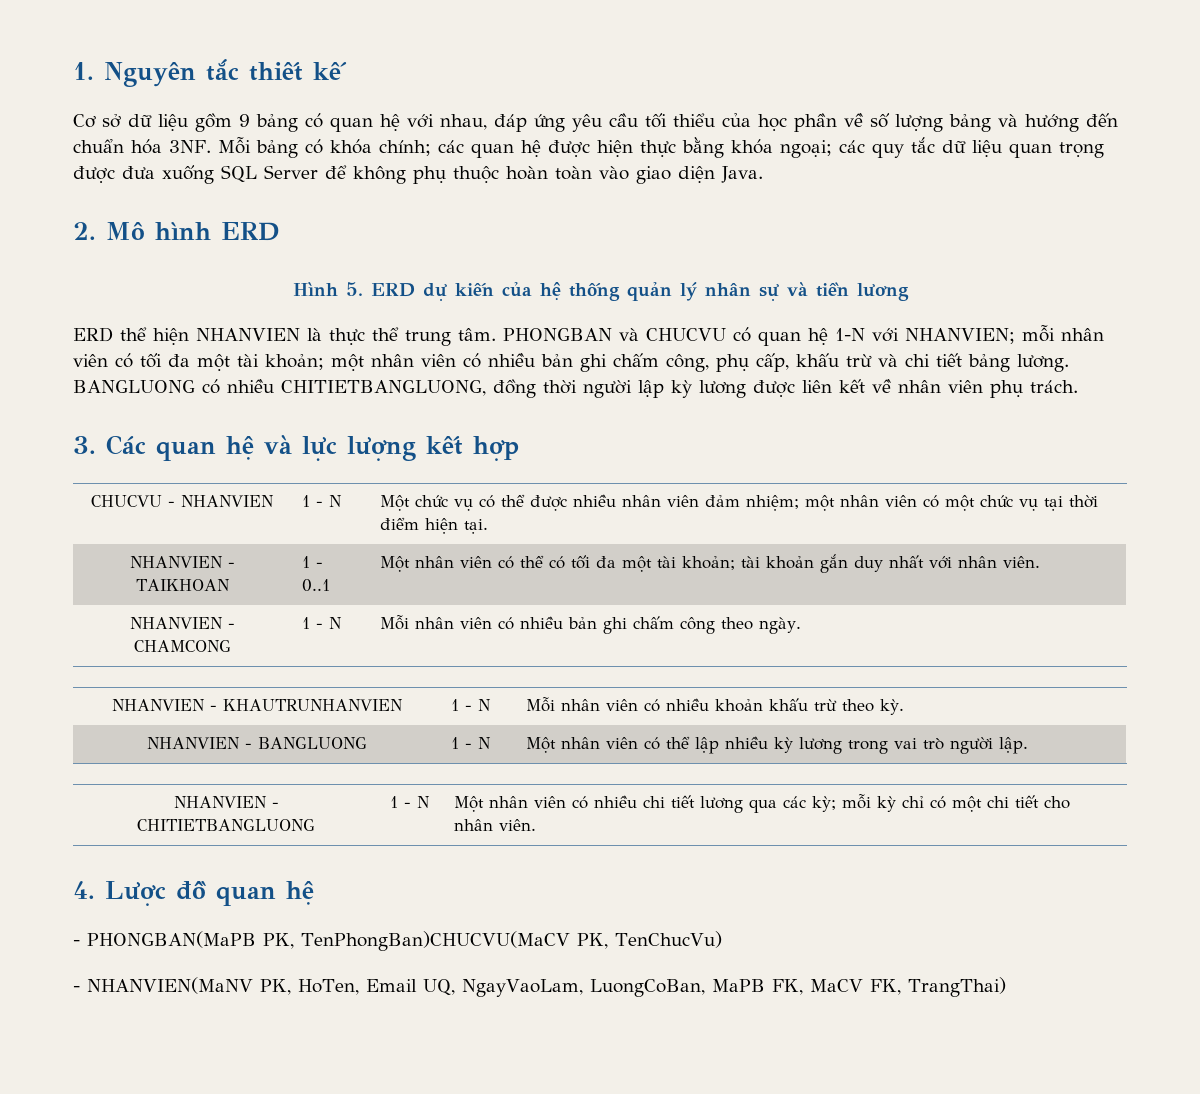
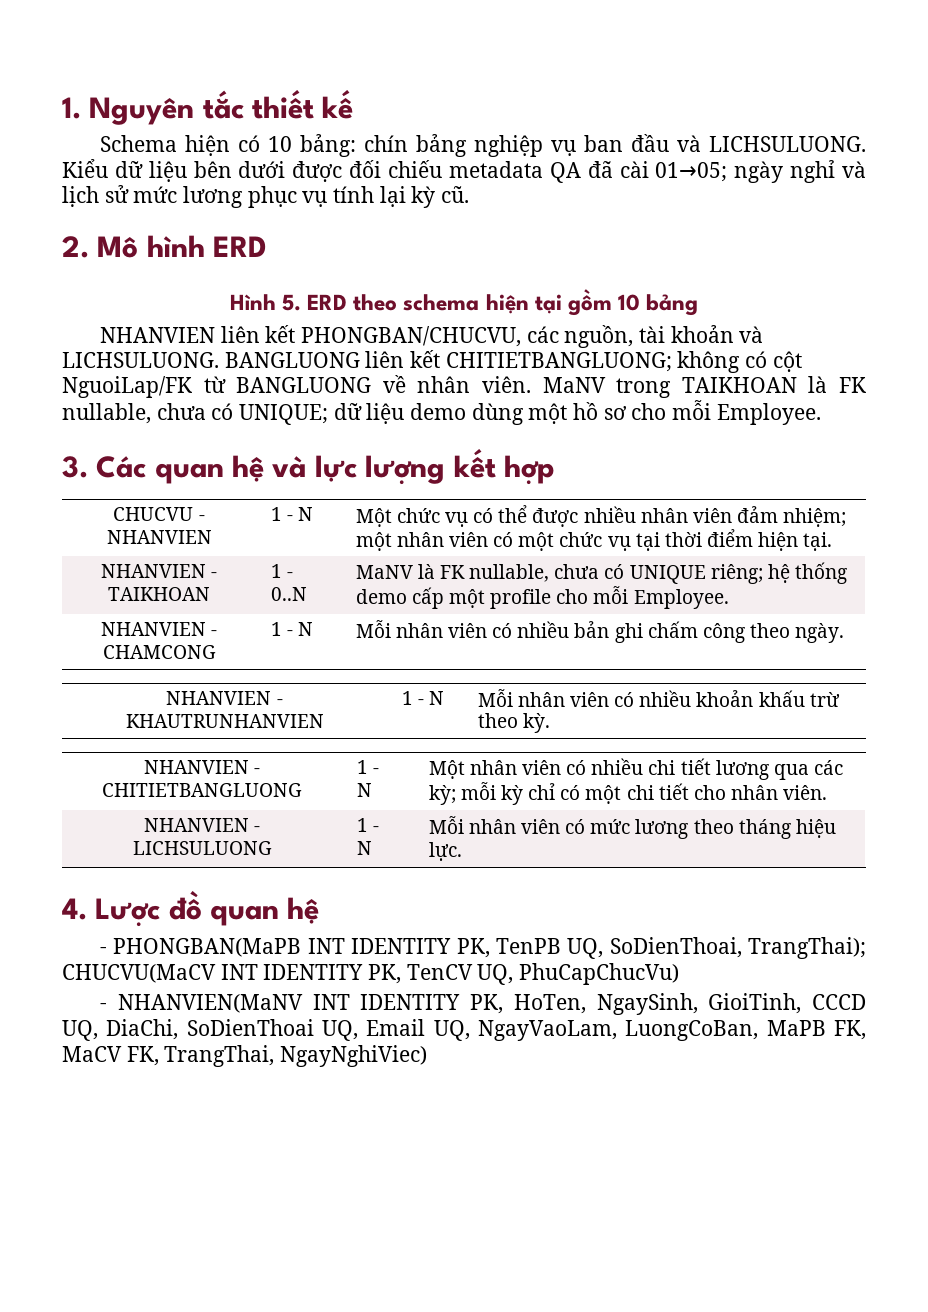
- Cơ sở dữ liệu gồm 9 bảng có quan hệ với nhau, đáp ứng yêu cầu tối thiểu của học phần về số lượng bảng và hướng đến chuẩn hóa 3NF. Mỗi bảng có khóa chính; các quan hệ được hiện thực bằng khóa ngoại; các quy tắc dữ liệu quan trọng được đưa xuống SQL Server để không phụ thuộc hoàn toàn vào giao diện Java.
+ Schema hiện có 10 bảng: chín bảng nghiệp vụ ban đầu và LICHSULUONG. Kiểu dữ liệu bên dưới được đối chiếu metadata QA đã cài 01→05; ngày nghỉ và lịch sử mức lương phục vụ tính lại kỳ cũ.
- Hình 5. ERD dự kiến của hệ thống quản lý nhân sự và tiền lương
- ERD thể hiện NHANVIEN là thực thể trung tâm. PHONGBAN và CHUCVU có quan hệ 1-N với NHANVIEN; mỗi nhân viên có tối đa một tài khoản; một nhân viên có nhiều bản ghi chấm công, phụ cấp, khấu trừ và chi tiết bảng lương. BANGLUONG có nhiều CHITIETBANGLUONG, đồng thời người lập kỳ lương được liên kết về nhân viên phụ trách.
+ Hình 5. ERD theo schema hiện tại gồm 10 bảng
+ NHANVIEN liên kết PHONGBAN/CHUCVU, các nguồn, tài khoản và LICHSULUONG. BANGLUONG liên kết CHITIETBANGLUONG; không có cột NguoiLap/FK từ BANGLUONG về nhân viên. MaNV trong TAIKHOAN là FK nullable, chưa có UNIQUE; dữ liệu demo dùng một hồ sơ cho mỗi Employee.
- NHANVIEN - TAIKHOAN | 1 - 0..1 | Một nhân viên có thể có tối đa một tài khoản; tài khoản gắn duy nhất với nhân viên.
+ NHANVIEN - TAIKHOAN | 1 - 0..N | MaNV là FK nullable, chưa có UNIQUE riêng; hệ thống demo cấp một profile cho mỗi Employee.
- NHANVIEN - BANGLUONG | 1 - N | Một nhân viên có thể lập nhiều kỳ lương trong vai trò người lập.
+ NHANVIEN - LICHSULUONG | 1 - N | Mỗi nhân viên có mức lương theo tháng hiệu lực.
- - PHONGBAN(MaPB PK, TenPhongBan)CHUCVU(MaCV PK, TenChucVu)
- - NHANVIEN(MaNV PK, HoTen, Email UQ, NgayVaoLam, LuongCoBan, MaPB FK, MaCV FK, TrangThai)
+ - PHONGBAN(MaPB INT IDENTITY PK, TenPB UQ, SoDienThoai, TrangThai); CHUCVU(MaCV INT IDENTITY PK, TenCV UQ, PhuCapChucVu)
+ - NHANVIEN(MaNV INT IDENTITY PK, HoTen, NgaySinh, GioiTinh, CCCD UQ, DiaChi, SoDienThoai UQ, Email UQ, NgayVaoLam, LuongCoBan, MaPB FK, MaCV FK, TrangThai, NgayNghiViec)

